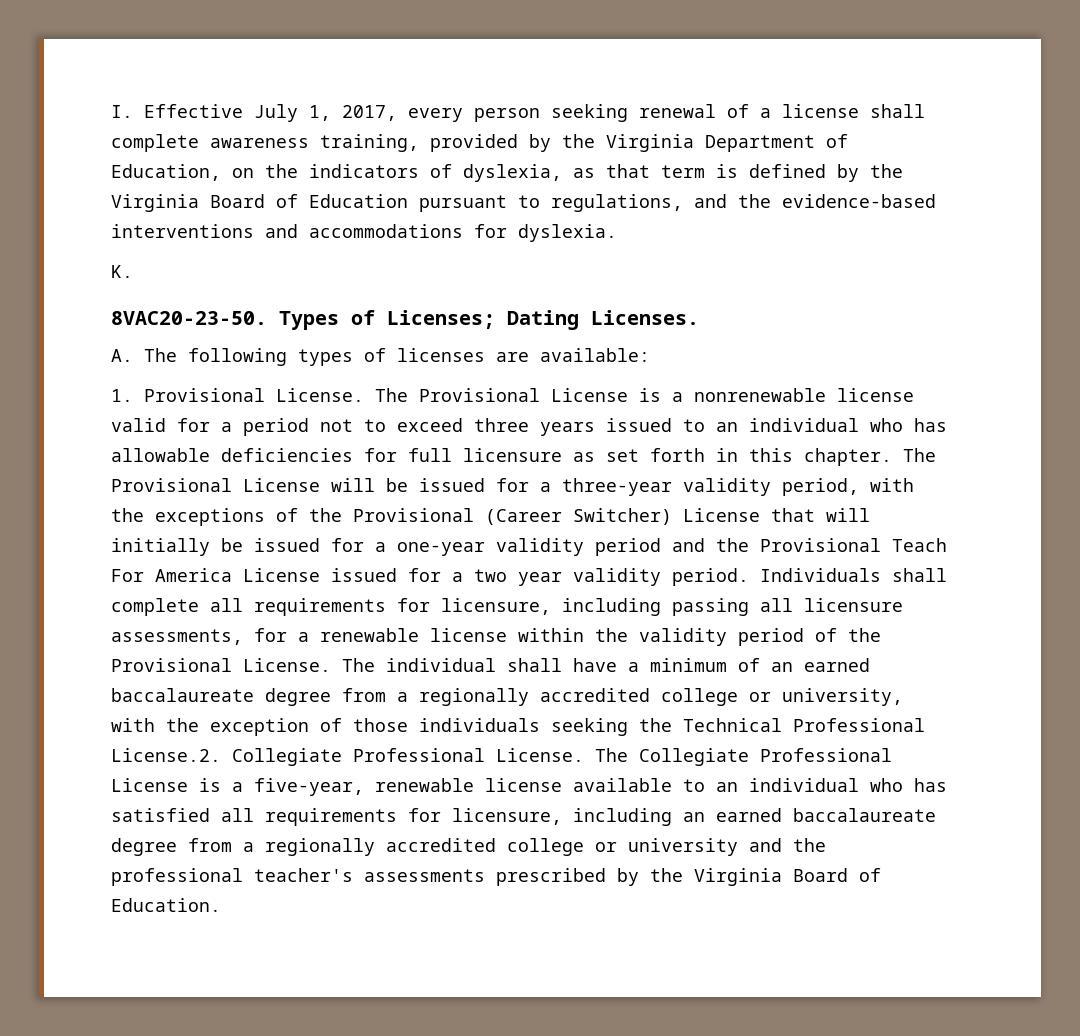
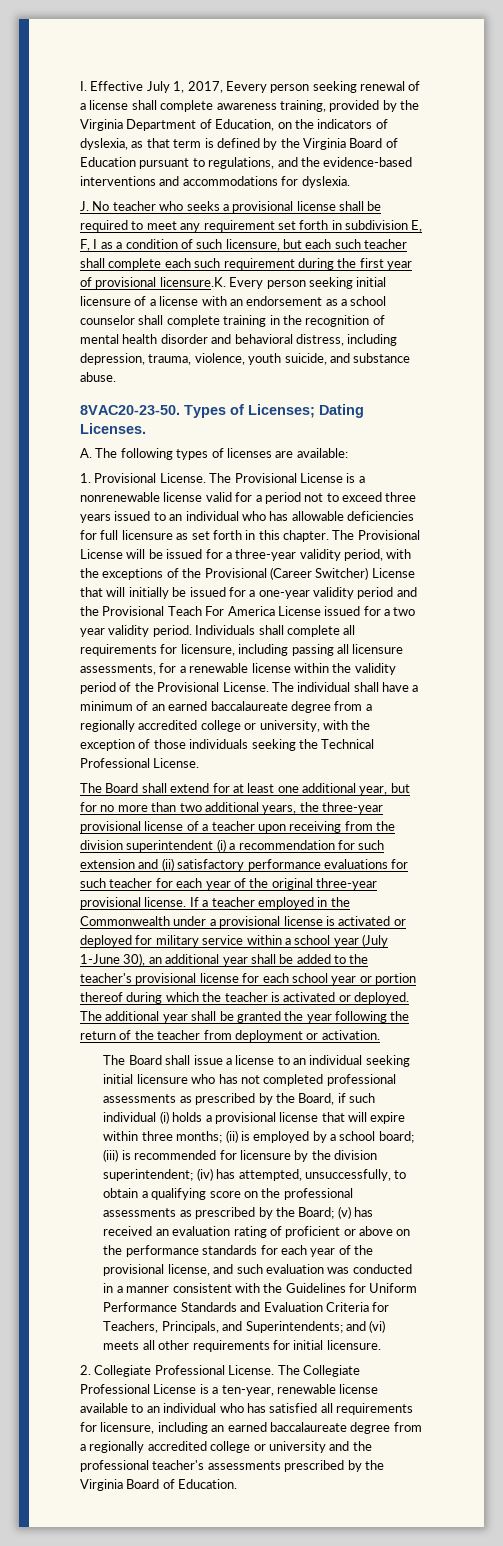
- I. Effective July 1, 2017, every person seeking renewal of a license shall complete awareness training, provided by the Virginia Department of Education, on the indicators of dyslexia, as that term is defined by the Virginia Board of Education pursuant to regulations, and the evidence-based interventions and accommodations for dyslexia.
+ I. Effective July 1, 2017, Eevery person seeking renewal of a license shall complete awareness training, provided by the Virginia Department of Education, on the indicators of dyslexia, as that term is defined by the Virginia Board of Education pursuant to regulations, and the evidence-based interventions and accommodations for dyslexia.
- K.
+ J. No teacher who seeks a provisional license shall be required to meet any requirement set forth in subdivision E, F, I as a condition of such licensure, but each such teacher shall complete each such requirement during the first year of provisional licensure.K. Every person seeking initial licensure of a license with an endorsement as a school counselor shall complete training in the recognition of mental health disorder and behavioral distress, including depression, trauma, violence, youth suicide, and substance abuse.
- The individual shall have a minimum of an earned baccalaureate degree from a regionally accredited college or university, with the exception of those individuals seeking the Technical Professional License.2. Collegiate Professional License.
+ The individual shall have a minimum of an earned baccalaureate degree from a regionally accredited college or university, with the exception of those individuals seeking the Technical Professional License.
+ The Board shall extend for at least one additional year, but for no more than two additional years, the three-year provisional license of a teacher upon receiving from the division superintendent (i) a recommendation for such extension and (ii) satisfactory performance evaluations for such teacher for each year of the original three-year provisional license. If a teacher employed in the Commonwealth under a provisional license is activated or deployed for military service within a school year (July 1-June 30), an additional year shall be added to the teacher's provisional license for each school year or portion thereof during which the teacher is activated or deployed. The additional year shall be granted the year following the return of the teacher from deployment or activation.
+ The Board shall issue a license to an individual seeking initial licensure who has not completed professional assessments as prescribed by the Board, if such individual (i) holds a provisional license that will expire within three months; (ii) is employed by a school board; (iii) is recommended for licensure by the division superintendent; (iv) has attempted, unsuccessfully, to obtain a qualifying score on the professional assessments as prescribed by the Board; (v) has received an evaluation rating of proficient or above on the performance standards for each year of the provisional license, and such evaluation was conducted in a manner consistent with the Guidelines for Uniform Performance Standards and Evaluation Criteria for Teachers, Principals, and Superintendents; and (vi) meets all other requirements for initial licensure.
+ 2. Collegiate Professional License.
- The Collegiate Professional License is a five-year, renewable license available to an individual who has satisfied all requirements for licensure, including an earned baccalaureate degree from a regionally accredited college or university and the professional teacher's assessments prescribed by the Virginia Board of Education.
+ The Collegiate Professional License is a ten-year, renewable license available to an individual who has satisfied all requirements for licensure, including an earned baccalaureate degree from a regionally accredited college or university and the professional teacher's assessments prescribed by the Virginia Board of Education.

